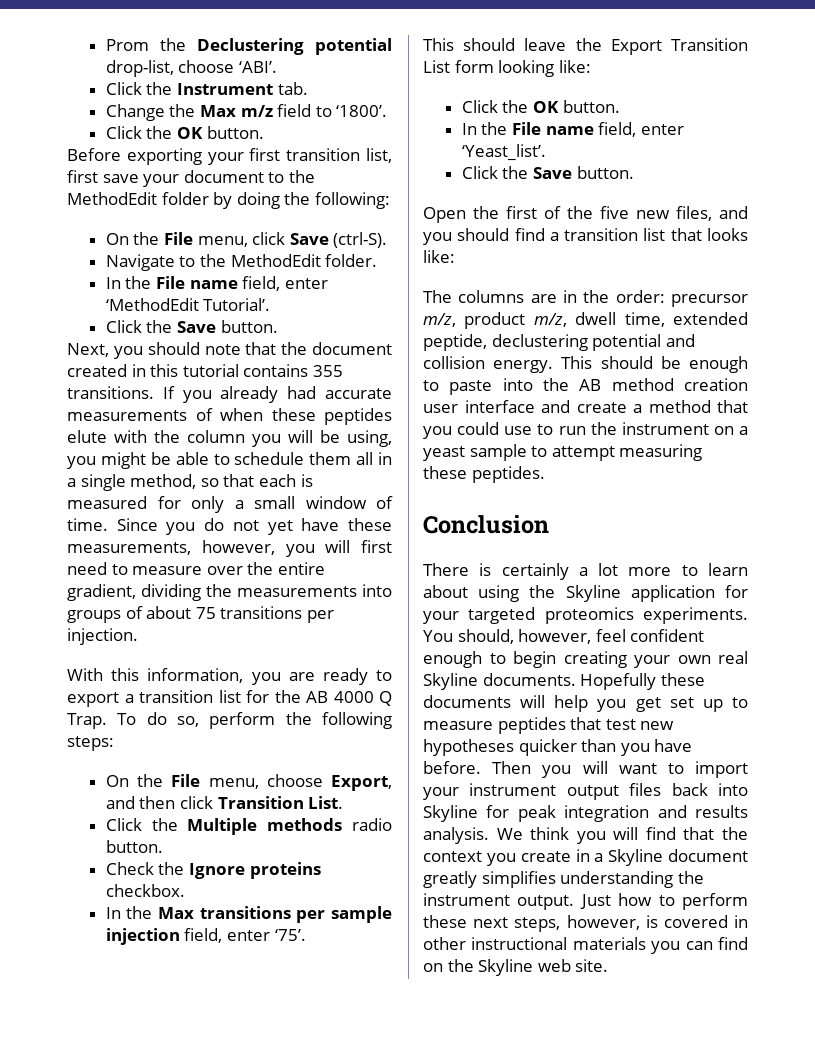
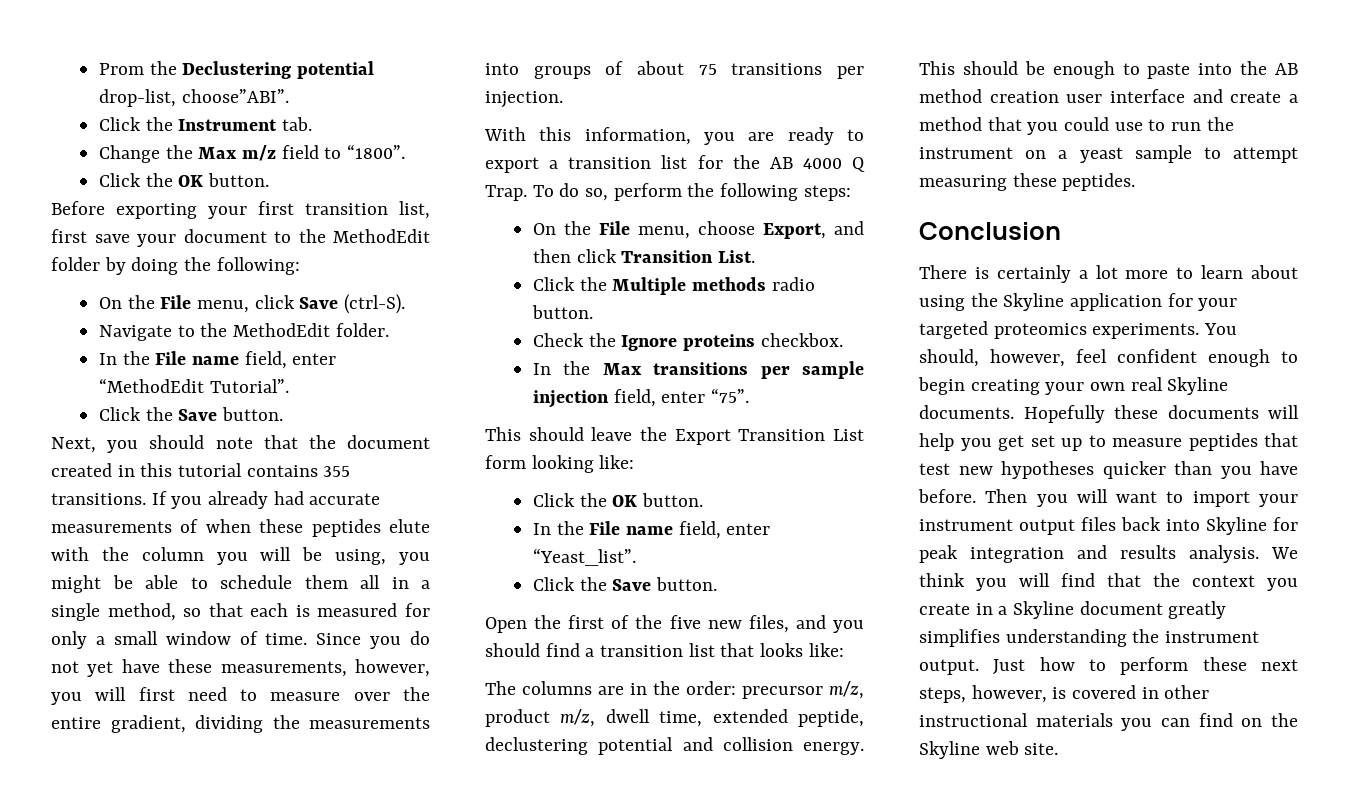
- Prom the Declustering potential drop-list, choose ‘ABI’.
+ Prom the Declustering potential drop-list, choose”ABI”.
- Change the Max m/z field to ‘1800’.
+ Change the Max m/z field to “1800”.
- In the File name field, enter ‘MethodEdit Tutorial’.
+ In the File name field, enter “MethodEdit Tutorial”.
- In the Max transitions per sample injection field, enter ‘75’.
+ In the Max transitions per sample injection field, enter “75”.
- In the File name field, enter ‘Yeast_list’.
+ In the File name field, enter “Yeast_list”.

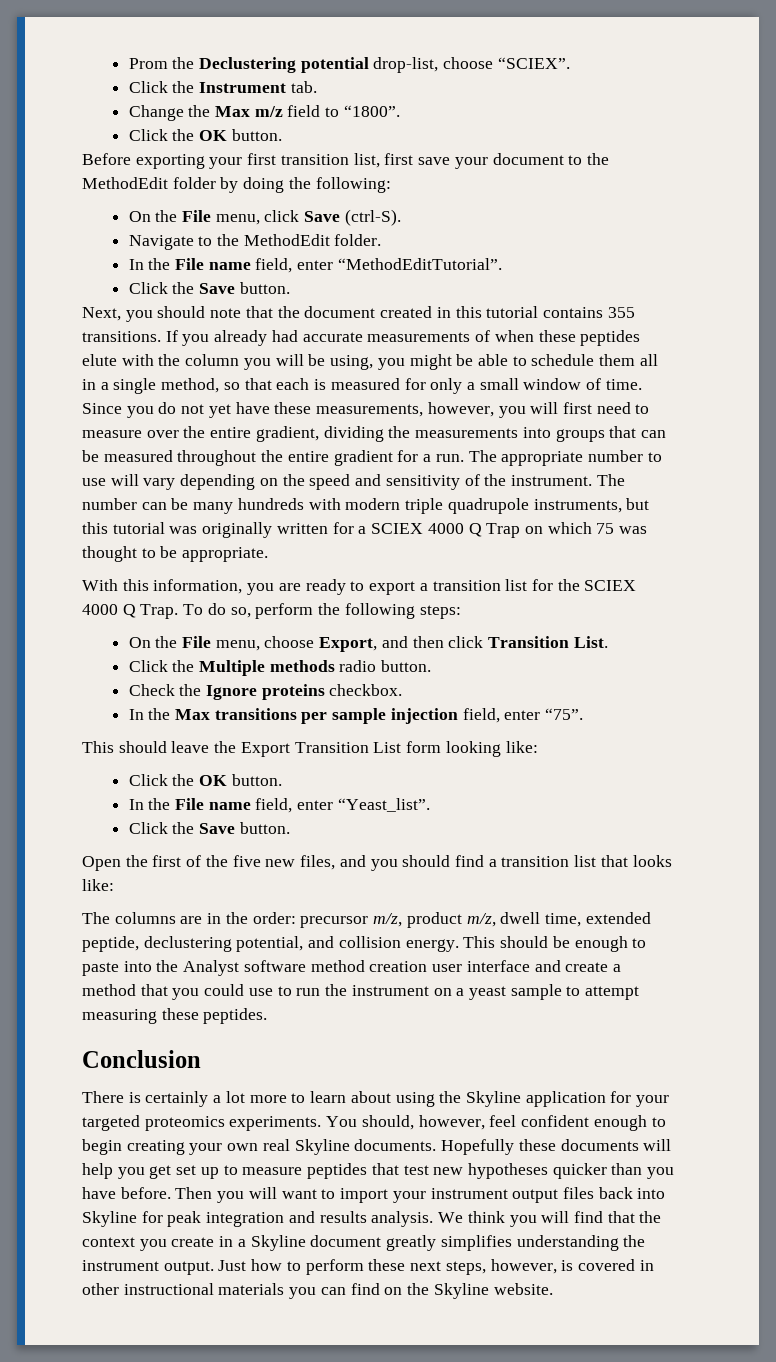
- Prom the Declustering potential drop-list, choose”ABI”.
+ Prom the Declustering potential drop-list, choose “SCIEX”.
- In the File name field, enter “MethodEdit Tutorial”.
+ In the File name field, enter “MethodEditTutorial”.
- Since you do not yet have these measurements, however, you will first need to measure over the entire gradient, dividing the measurements into groups of about 75 transitions per injection.
+ Since you do not yet have these measurements, however, you will first need to measure over the entire gradient, dividing the measurements into groups that can be measured throughout the entire gradient for a run. The appropriate number to use will vary depending on the speed and sensitivity of the instrument. The number can be many hundreds with modern triple quadrupole instruments, but this tutorial was originally written for a SCIEX 4000 Q Trap on which 75 was thought to be appropriate.
- With this information, you are ready to export a transition list for the AB 4000 Q Trap.
+ With this information, you are ready to export a transition list for the SCIEX 4000 Q Trap.
- The columns are in the order: precursor m/z, product m/z, dwell time, extended peptide, declustering potential and collision energy.
+ The columns are in the order: precursor m/z, product m/z, dwell time, extended peptide, declustering potential, and collision energy.
- This should be enough to paste into the AB method creation user interface and create a method that you could use to run the instrument on a yeast sample to attempt measuring these peptides.
+ This should be enough to paste into the Analyst software method creation user interface and create a method that you could use to run the instrument on a yeast sample to attempt measuring these peptides.
- Just how to perform these next steps, however, is covered in other instructional materials you can find on the Skyline web site.
+ Just how to perform these next steps, however, is covered in other instructional materials you can find on the Skyline website.

